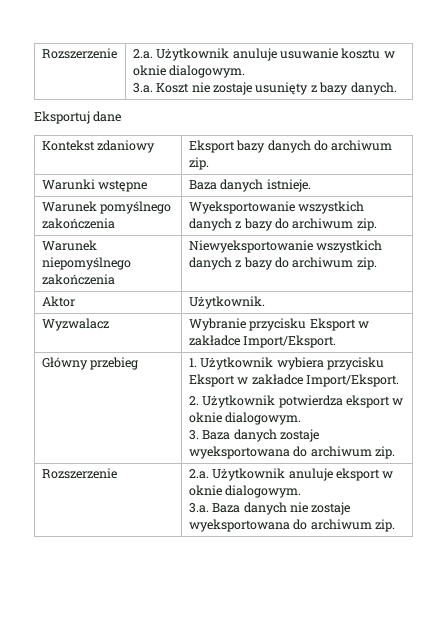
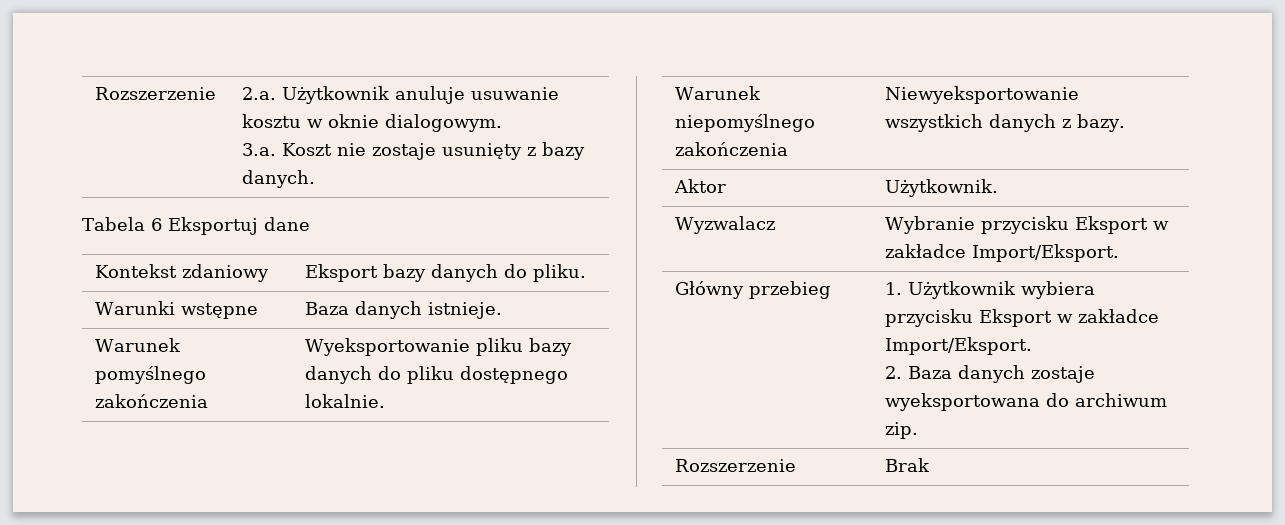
- Eksportuj dane
+ Tabela 6 Eksportuj dane
- Kontekst zdaniowy | Eksport bazy danych do archiwum zip.
+ Kontekst zdaniowy | Eksport bazy danych do pliku.
- Warunek pomyślnego zakończenia | Wyeksportowanie wszystkich danych z bazy do archiwum zip.
+ Warunek pomyślnego zakończenia | Wyeksportowanie pliku bazy danych do pliku dostępnego lokalnie.
- Warunek niepomyślnego zakończenia | Niewyeksportowanie wszystkich danych z bazy do archiwum zip.
+ Warunek niepomyślnego zakończenia | Niewyeksportowanie wszystkich danych z bazy.
  Główny przebieg | 1. Użytkownik wybiera przycisku Eksport w zakładce Import/Eksport.
- 2. Użytkownik potwierdza eksport w oknie dialogowym.
- 3. Baza danych zostaje wyeksportowana do archiwum zip.
+ 2. Baza danych zostaje wyeksportowana do archiwum zip.
- Rozszerzenie | 2.a. Użytkownik anuluje eksport w oknie dialogowym.
- 3.a. Baza danych nie zostaje wyeksportowana do archiwum zip.
+ Rozszerzenie | Brak

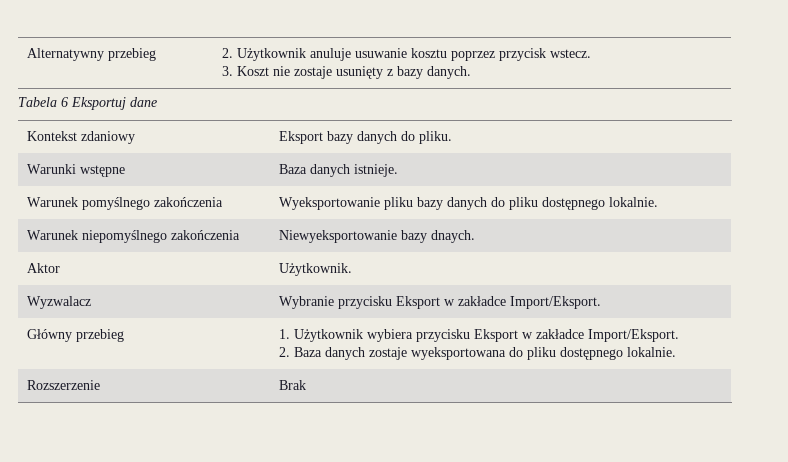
- Rozszerzenie | 2.a. Użytkownik anuluje usuwanie kosztu w oknie dialogowym.
- 3.a. Koszt nie zostaje usunięty z bazy danych.
+ Alternatywny przebieg | 2. Użytkownik anuluje usuwanie kosztu poprzez przycisk wstecz.
+ 3. Koszt nie zostaje usunięty z bazy danych.
- Warunek niepomyślnego zakończenia | Niewyeksportowanie wszystkich danych z bazy.
+ Warunek niepomyślnego zakończenia | Niewyeksportowanie bazy dnaych.
  Główny przebieg | 1. Użytkownik wybiera przycisku Eksport w zakładce Import/Eksport.
- 2. Baza danych zostaje wyeksportowana do archiwum zip.
+ 2. Baza danych zostaje wyeksportowana do pliku dostępnego lokalnie.

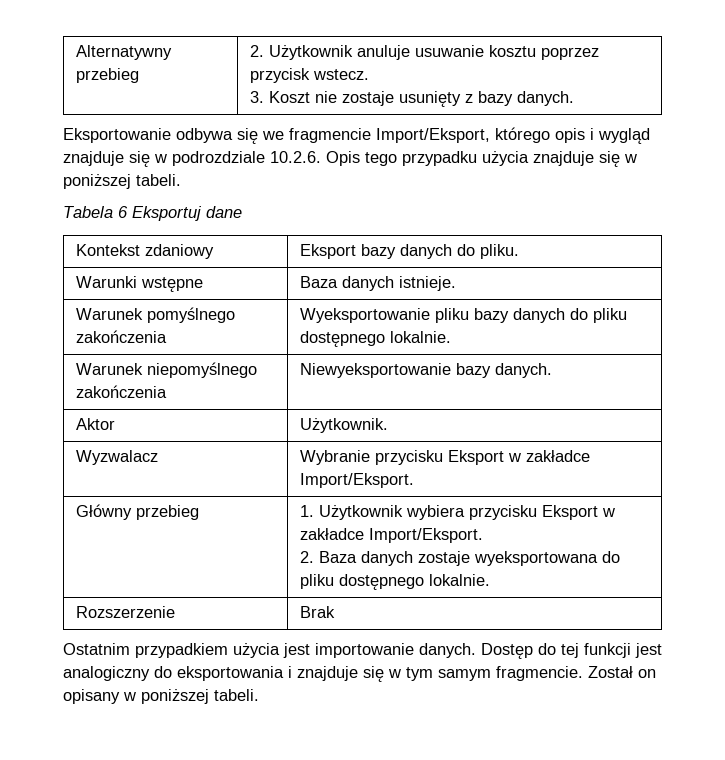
+ Eksportowanie odbywa się we fragmencie Import/Eksport, którego opis i wygląd znajduje się w podrozdziale 10.2.6. Opis tego przypadku użycia znajduje się w poniższej tabeli.
- Warunek niepomyślnego zakończenia | Niewyeksportowanie bazy dnaych.
+ Warunek niepomyślnego zakończenia | Niewyeksportowanie bazy danych.
+ Ostatnim przypadkiem użycia jest importowanie danych. Dostęp do tej funkcji jest analogiczny do eksportowania i znajduje się w tym samym fragmencie. Został on opisany w poniższej tabeli.

